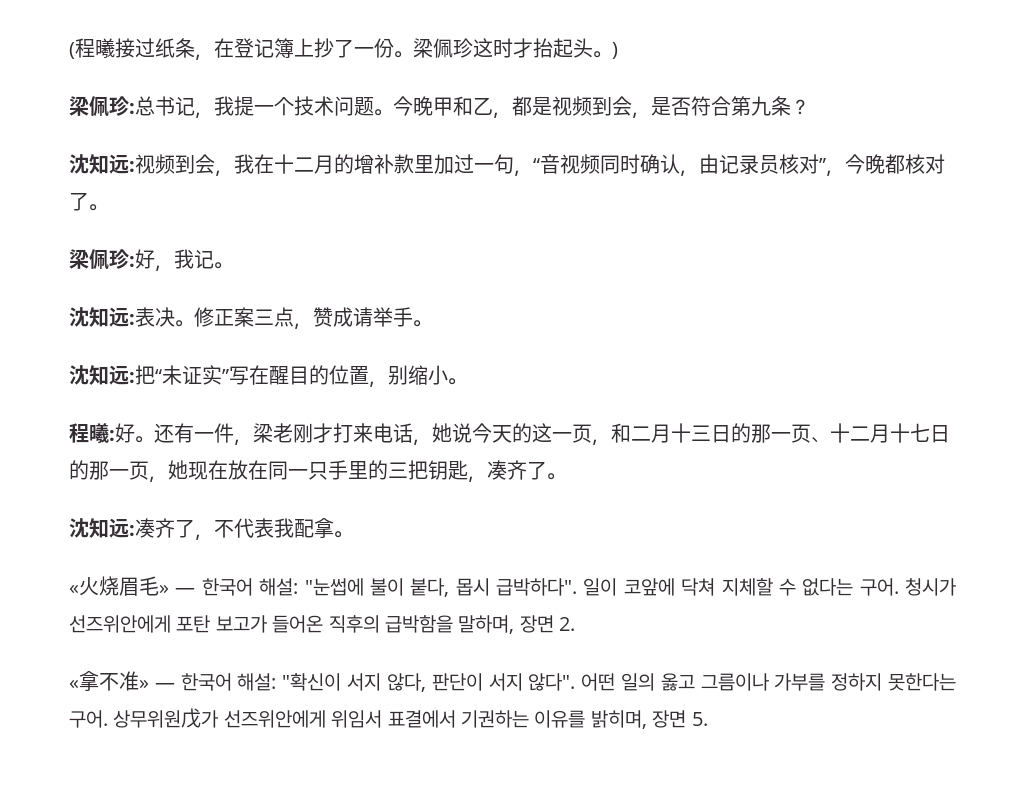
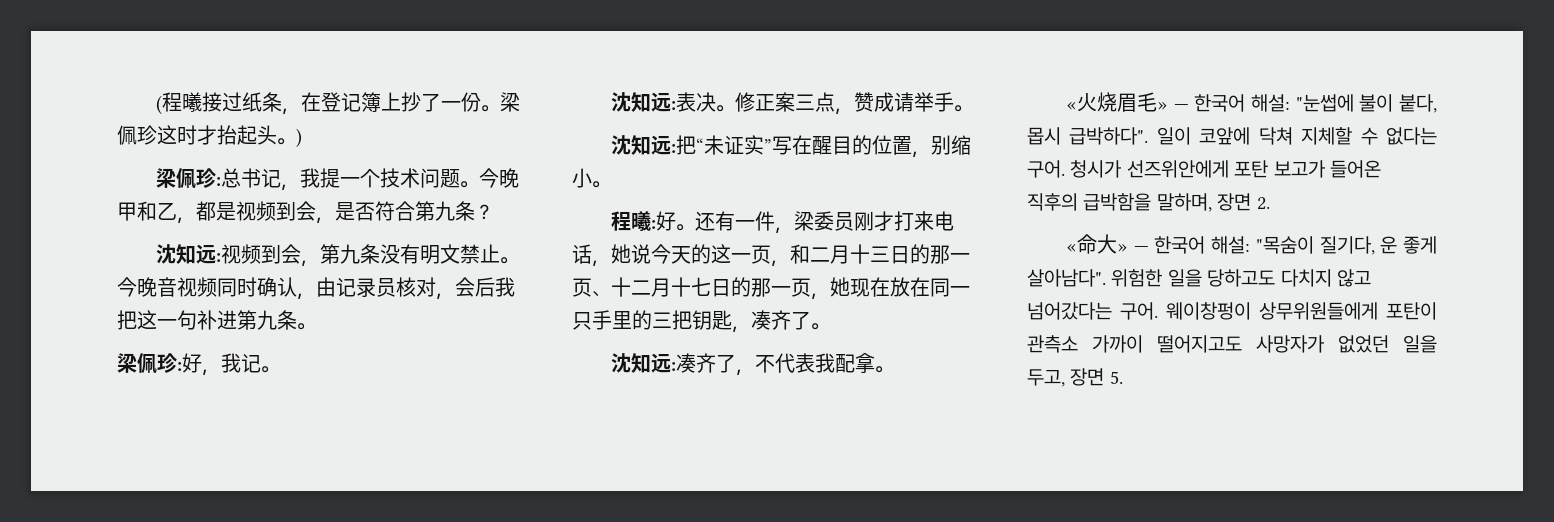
- 沈知远:视频到会，我在十二月的增补款里加过一句，“音视频同时确认，由记录员核对”，今晚都核对了。
+ 沈知远:视频到会，第九条没有明文禁止。今晚音视频同时确认，由记录员核对，会后我把这一句补进第九条。
- 还有一件，梁老刚才打来电话，她说今天的这一页，和二月十三日的那一页、十二月十七日的那一页，她现在放在同一只手里的三把钥匙，凑齐了。
+ 还有一件，梁委员刚才打来电话，她说今天的这一页，和二月十三日的那一页、十二月十七日的那一页，她现在放在同一只手里的三把钥匙，凑齐了。
- «拿不准» — 한국어 해설: "확신이 서지 않다, 판단이 서지 않다". 어떤 일의 옳고 그름이나 가부를 정하지 못한다는 구어. 상무위원戊가 선즈위안에게 위임서 표결에서 기권하는 이유를 밝히며, 장면 5.
+ «命大» — 한국어 해설: "목숨이 질기다, 운 좋게 살아남다". 위험한 일을 당하고도 다치지 않고 넘어갔다는 구어. 웨이창펑이 상무위원들에게 포탄이 관측소 가까이 떨어지고도 사망자가 없었던 일을 두고, 장면 5.

